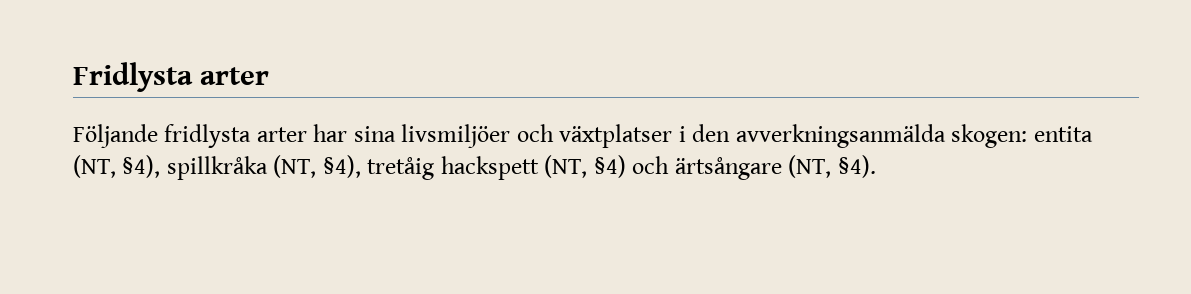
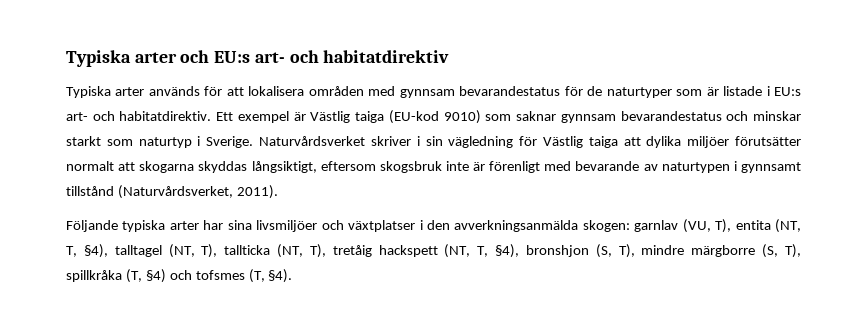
- Fridlysta arter
+ Typiska arter och EU:s art- och habitatdirektiv
+ Typiska arter används för att lokalisera områden med gynnsam bevarandestatus för de naturtyper som är listade i EU:s art- och habitatdirektiv. Ett exempel är Västlig taiga (EU-kod 9010) som saknar gynnsam bevarandestatus och minskar starkt som naturtyp i Sverige. Naturvårdsverket skriver i sin vägledning för Västlig taiga att dylika miljöer förutsätter normalt att skogarna skyddas långsiktigt, eftersom skogsbruk inte är förenligt med bevarande av naturtypen i gynnsamt tillstånd (Naturvårdsverket, 2011).
- Följande fridlysta arter har sina livsmiljöer och växtplatser i den avverkningsanmälda skogen: entita (NT, §4), spillkråka (NT, §4), tretåig hackspett (NT, §4) och ärtsångare (NT, §4).
+ Följande typiska arter har sina livsmiljöer och växtplatser i den avverkningsanmälda skogen: garnlav (VU, T), entita (NT, T, §4), talltagel (NT, T), tallticka (NT, T), tretåig hackspett (NT, T, §4), bronshjon (S, T), mindre märgborre (S, T), spillkråka (T, §4) och tofsmes (T, §4).

